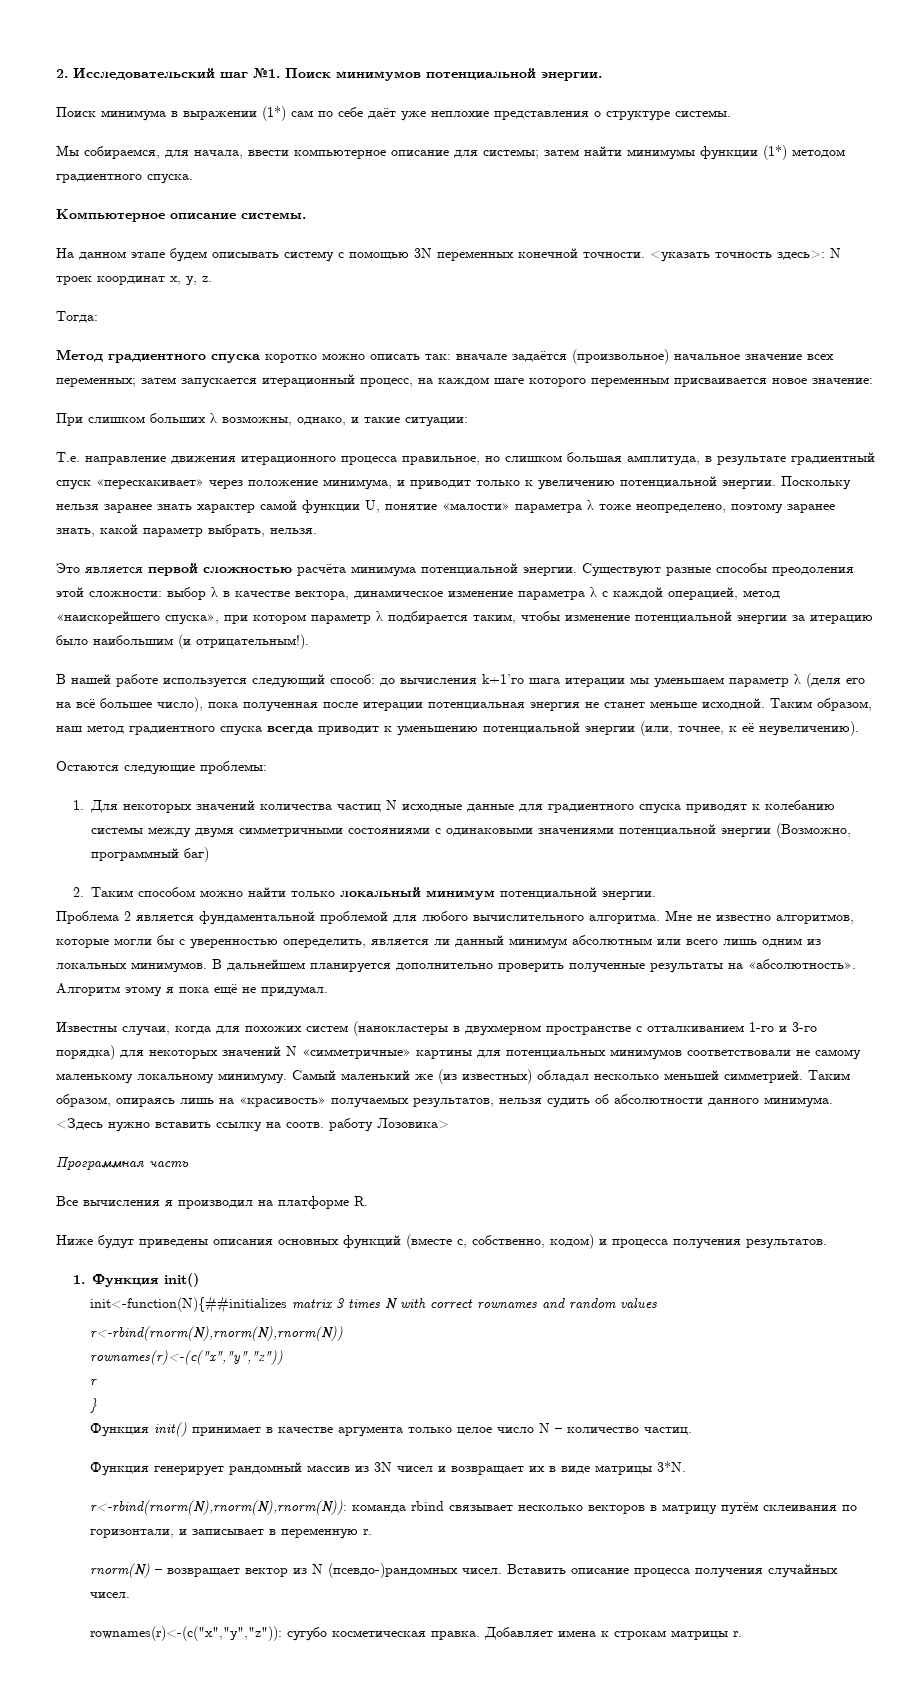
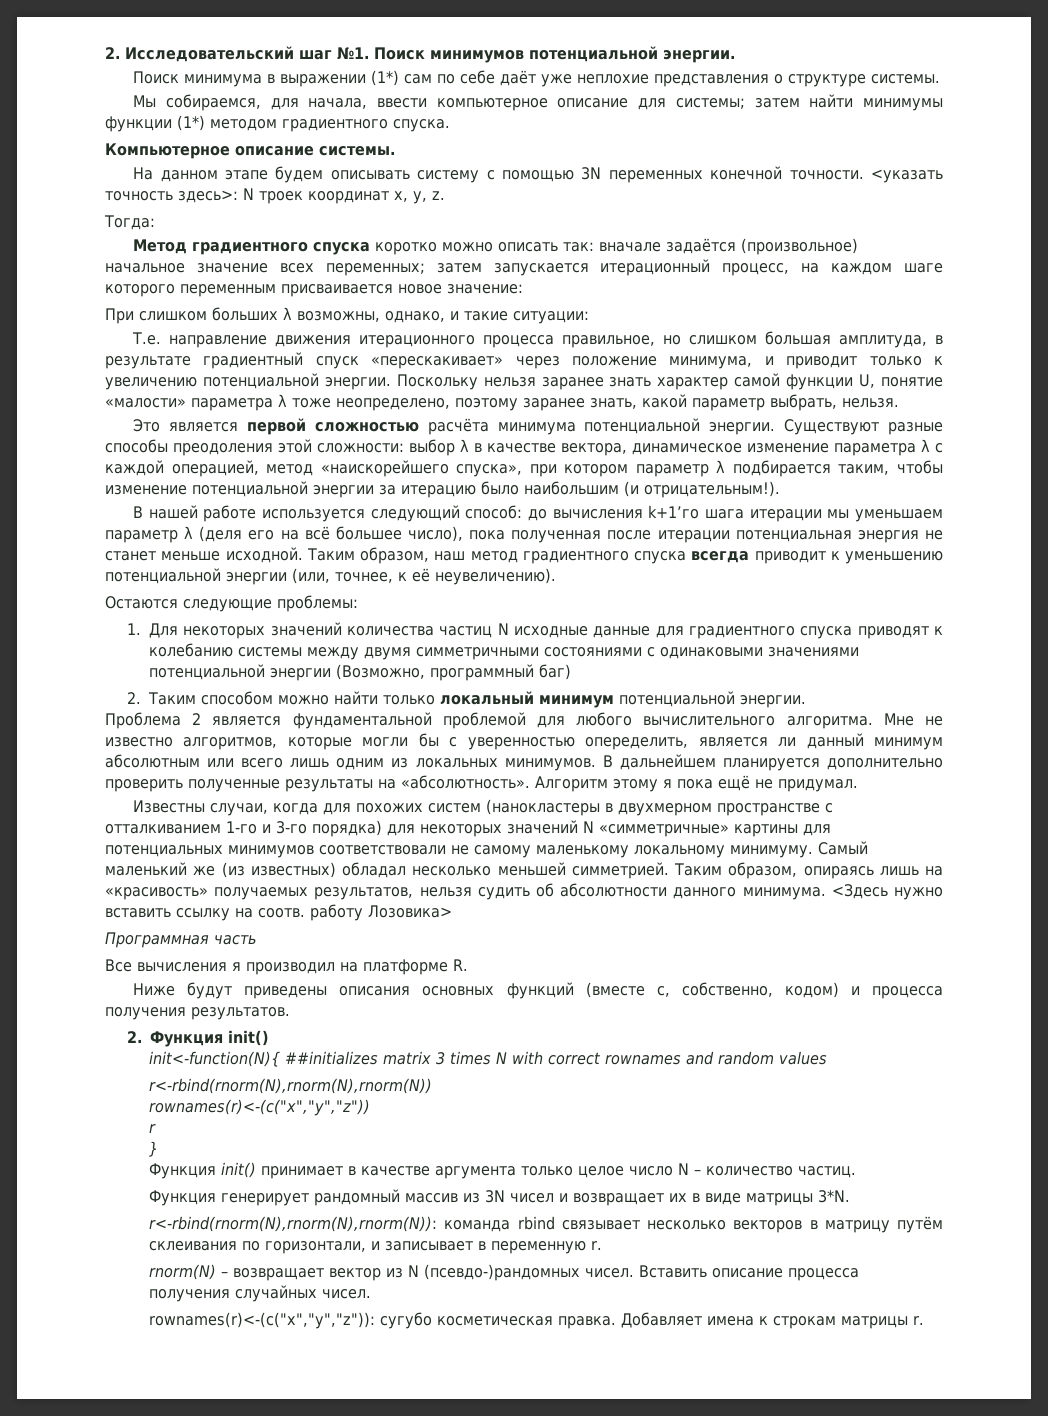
- 1. Функция init()
+ 2. Функция init()
- init<-function(N){##initializes matrix 3 times N with correct rownames and random values
+ init<-function(N){ ##initializes matrix 3 times N with correct rownames and random values

